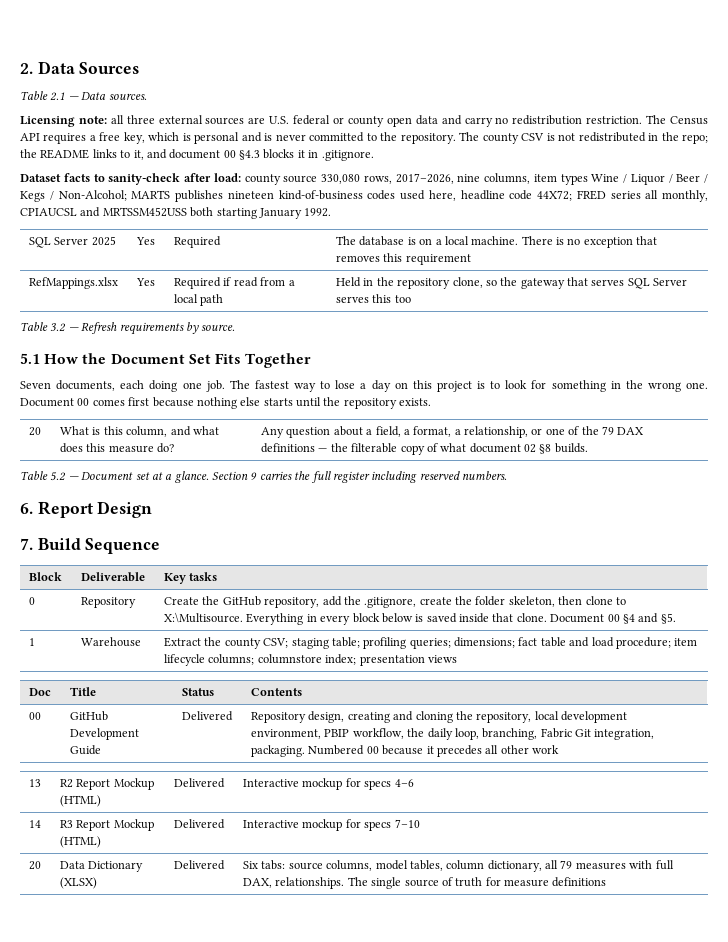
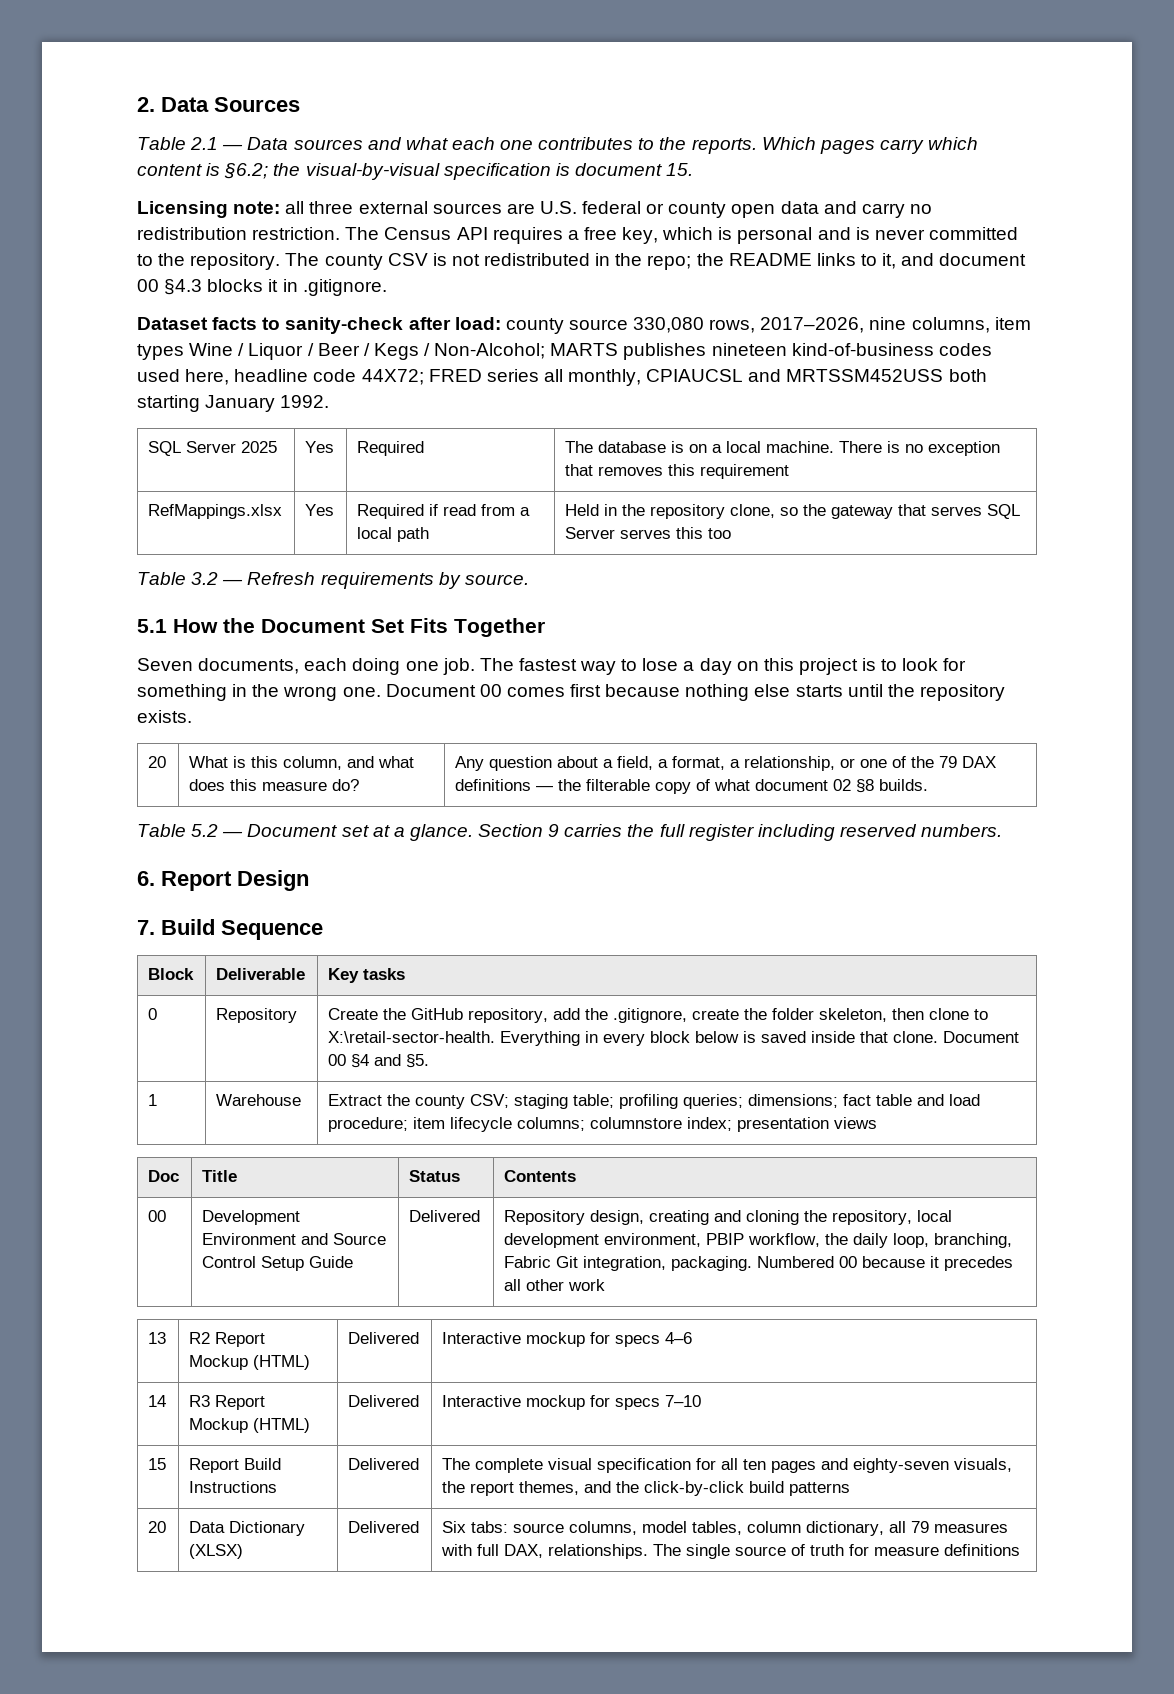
- Table 2.1 — Data sources.
+ Table 2.1 — Data sources and what each one contributes to the reports. Which pages carry which content is §6.2; the visual-by-visual specification is document 15.
- 0 | Repository | Create the GitHub repository, add the .gitignore, create the folder skeleton, then clone to X:\Multisource. Everything in every block below is saved inside that clone. Document 00 §4 and §5.
+ 0 | Repository | Create the GitHub repository, add the .gitignore, create the folder skeleton, then clone to X:\retail-sector-health. Everything in every block below is saved inside that clone. Document 00 §4 and §5.
- 00 | GitHub Development Guide | Delivered | Repository design, creating and cloning the repository, local development environment, PBIP workflow, the daily loop, branching, Fabric Git integration, packaging. Numbered 00 because it precedes all other work
+ 00 | Development Environment and Source Control Setup Guide | Delivered | Repository design, creating and cloning the repository, local development environment, PBIP workflow, the daily loop, branching, Fabric Git integration, packaging. Numbered 00 because it precedes all other work
+ 15 | Report Build Instructions | Delivered | The complete visual specification for all ten pages and eighty-seven visuals, the report themes, and the click-by-click build patterns

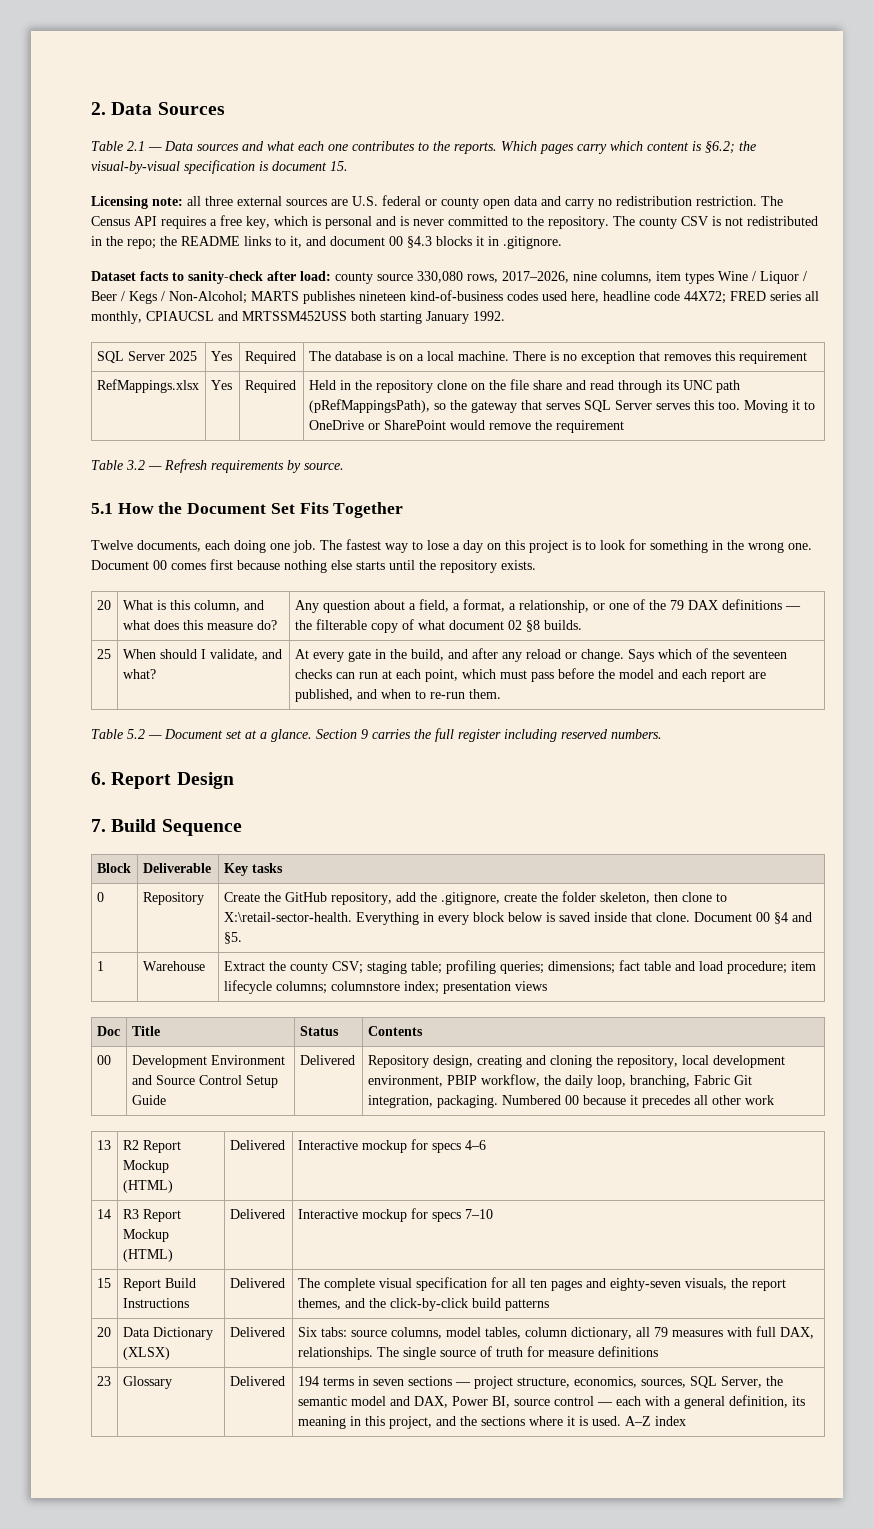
- RefMappings.xlsx | Yes | Required if read from a local path | Held in the repository clone, so the gateway that serves SQL Server serves this too
+ RefMappings.xlsx | Yes | Required | Held in the repository clone on the file share and read through its UNC path (pRefMappingsPath), so the gateway that serves SQL Server serves this too. Moving it to OneDrive or SharePoint would remove the requirement
- Seven documents, each doing one job.
+ Twelve documents, each doing one job.
+ 25 | When should I validate, and what? | At every gate in the build, and after any reload or change. Says which of the seventeen checks can run at each point, which must pass before the model and each report are published, and when to re-run them.
+ 23 | Glossary | Delivered | 194 terms in seven sections — project structure, economics, sources, SQL Server, the semantic model and DAX, Power BI, source control — each with a general definition, its meaning in this project, and the sections where it is used. A–Z index

